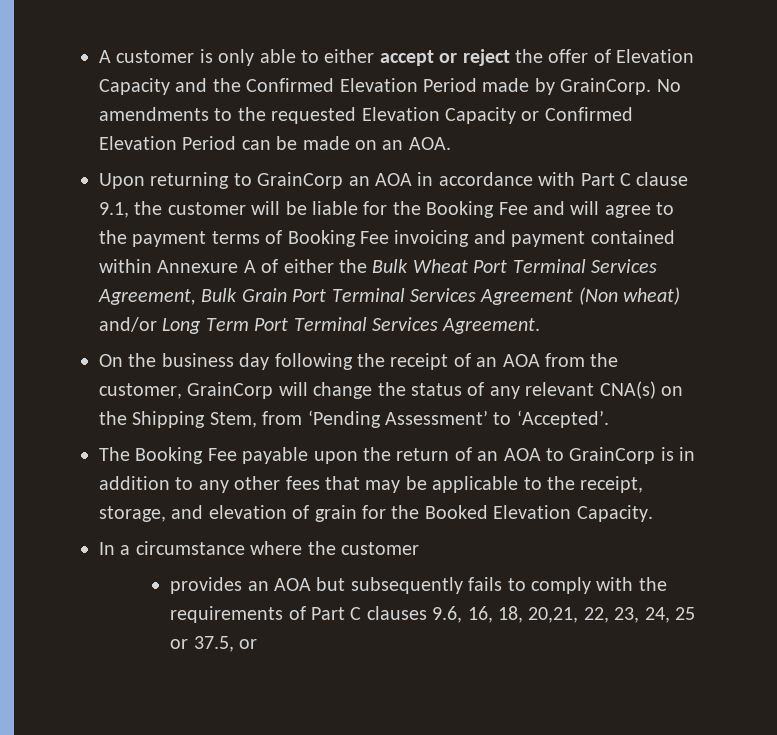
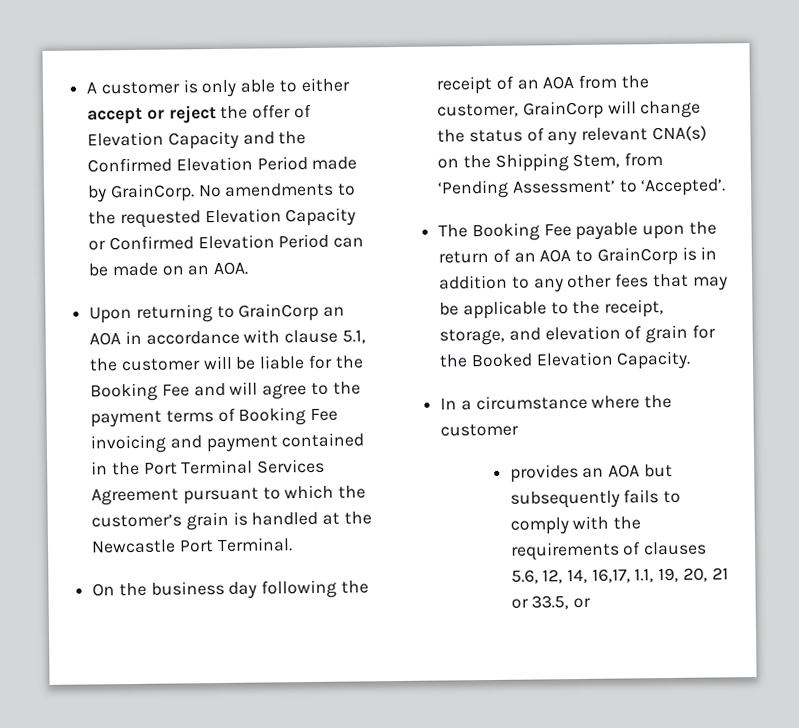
- Upon returning to GrainCorp an AOA in accordance with Part C clause 9.1, the customer will be liable for the Booking Fee and will agree to the payment terms of Booking Fee invoicing and payment contained within Annexure A of either the Bulk Wheat Port Terminal Services Agreement, Bulk Grain Port Terminal Services Agreement (Non wheat) and/or Long Term Port Terminal Services Agreement.
+ Upon returning to GrainCorp an AOA in accordance with clause 5.1, the customer will be liable for the Booking Fee and will agree to the payment terms of Booking Fee invoicing and payment contained in the Port Terminal Services Agreement pursuant to which the customer’s grain is handled at the Newcastle Port Terminal.
- provides an AOA but subsequently fails to comply with the requirements of Part C clauses 9.6, 16, 18, 20,21, 22, 23, 24, 25 or 37.5, or
+ provides an AOA but subsequently fails to comply with the requirements of clauses 5.6, 12, 14, 16,17, 1.1, 19, 20, 21 or 33.5, or

